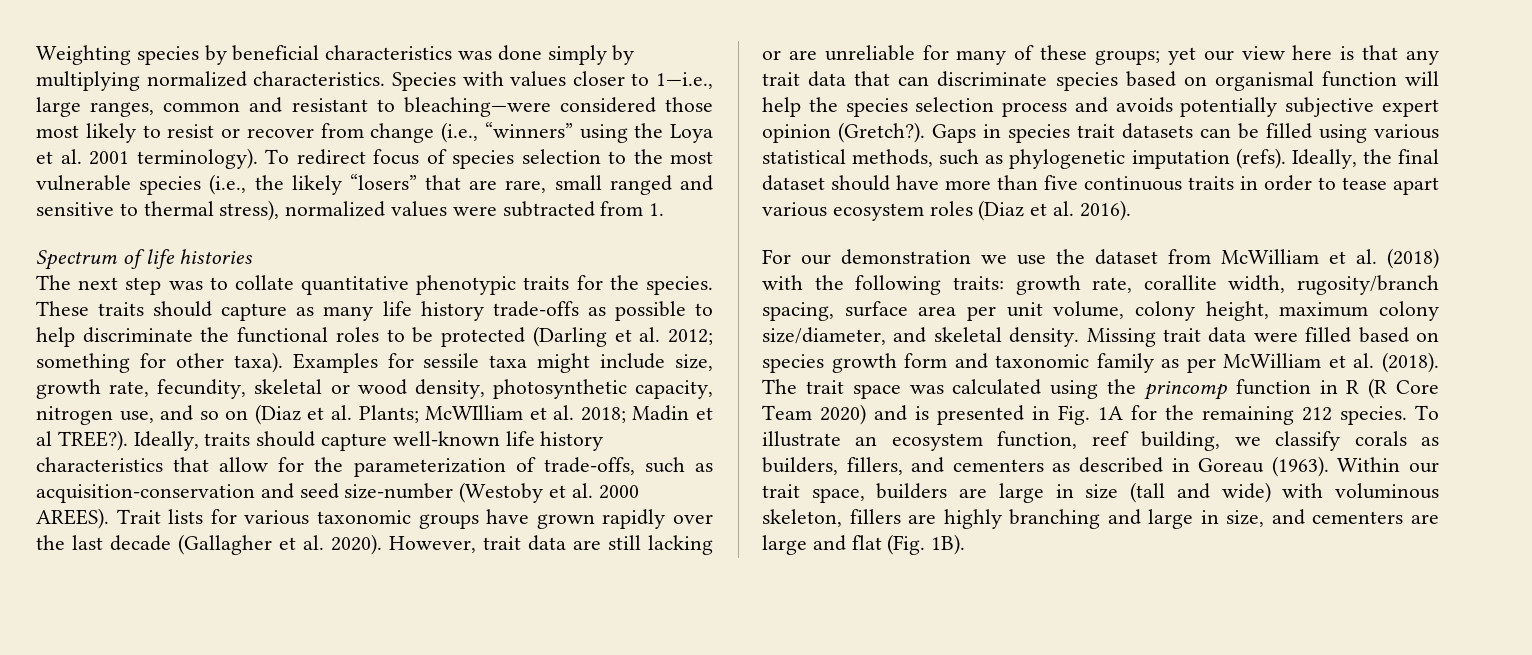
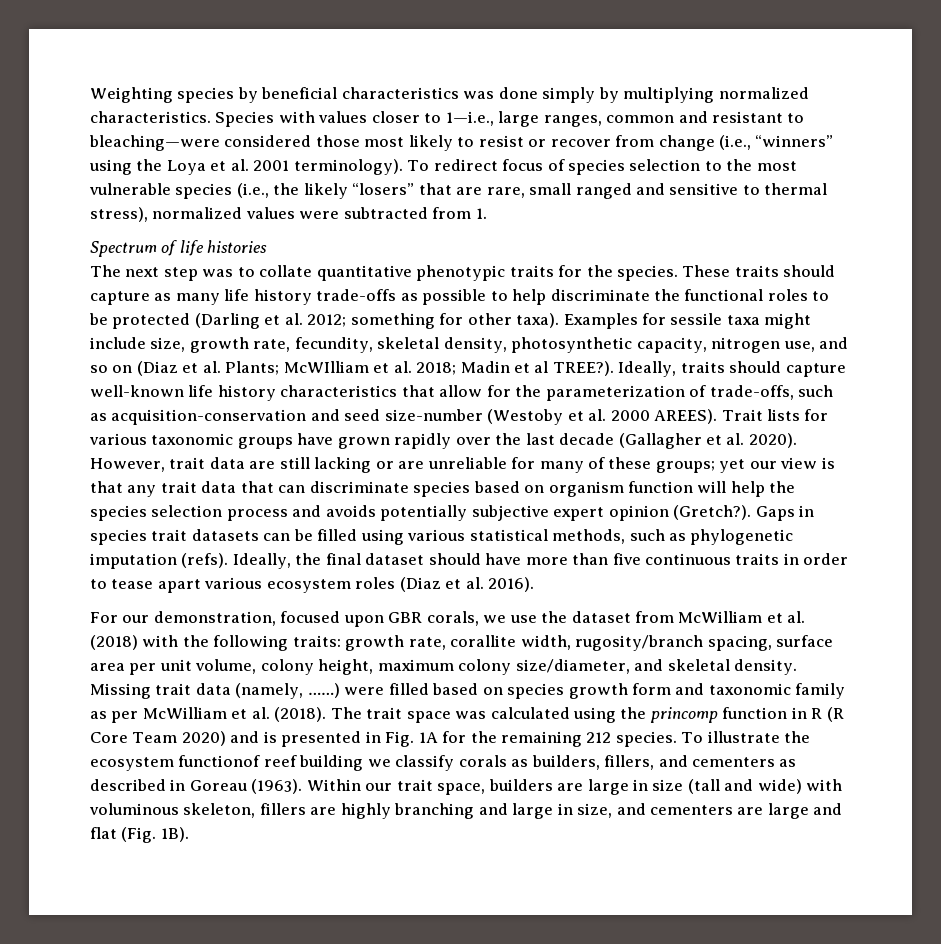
- Examples for sessile taxa might include size, growth rate, fecundity, skeletal or wood density, photosynthetic capacity, nitrogen use, and so on (Diaz et al. Plants; McWIlliam et al. 2018; Madin et al TREE?).
+ Examples for sessile taxa might include size, growth rate, fecundity, skeletal density, photosynthetic capacity, nitrogen use, and so on (Diaz et al. Plants; McWIlliam et al. 2018; Madin et al TREE?).
- However, trait data are still lacking or are unreliable for many of these groups; yet our view here is that any trait data that can discriminate species based on organismal function will help the species selection process and avoids potentially subjective expert opinion (Gretch?).
+ However, trait data are still lacking or are unreliable for many of these groups; yet our view is that any trait data that can discriminate species based on organism function will help the species selection process and avoids potentially subjective expert opinion (Gretch?).
- For our demonstration we use the dataset from McWilliam et al. (2018) with the following traits: growth rate, corallite width, rugosity/branch spacing, surface area per unit volume, colony height, maximum colony size/diameter, and skeletal density.
+ For our demonstration, focused upon GBR corals, we use the dataset from McWilliam et al. (2018) with the following traits: growth rate, corallite width, rugosity/branch spacing, surface area per unit volume, colony height, maximum colony size/diameter, and skeletal density.
- Missing trait data were filled based on species growth form and taxonomic family as per McWilliam et al. (2018).
+ Missing trait data (namely, ……) were filled based on species growth form and taxonomic family as per McWilliam et al. (2018).
- To illustrate an ecosystem function, reef building, we classify corals as builders, fillers, and cementers as described in Goreau (1963).
+ To illustrate the ecosystem functionof reef building we classify corals as builders, fillers, and cementers as described in Goreau (1963).

